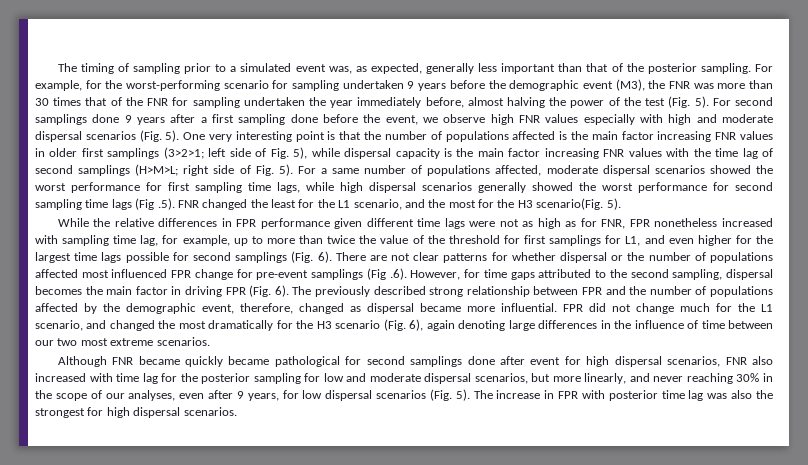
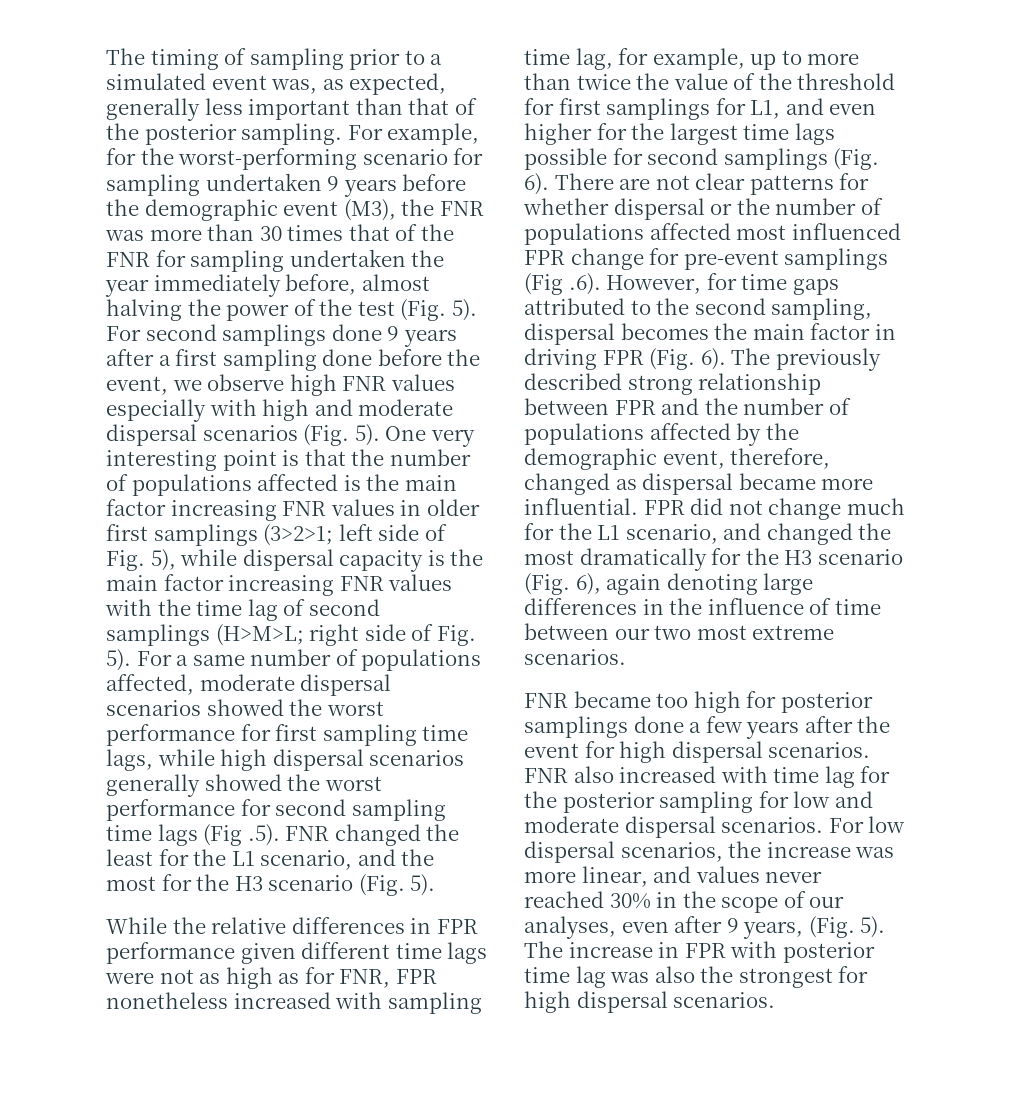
- For a same number of populations affected, moderate dispersal scenarios showed the worst performance for first sampling time lags, while high dispersal scenarios generally showed the worst performance for second sampling time lags (Fig .5). FNR changed the least for the L1 scenario, and the most for the H3 scenario(Fig. 5).
+ For a same number of populations affected, moderate dispersal scenarios showed the worst performance for first sampling time lags, while high dispersal scenarios generally showed the worst performance for second sampling time lags (Fig .5). FNR changed the least for the L1 scenario, and the most for the H3 scenario (Fig. 5).
- Although FNR became quickly became pathological for second samplings done after event for high dispersal scenarios, FNR also increased with time lag for the posterior sampling for low and moderate dispersal scenarios, but more linearly, and never reaching 30% in the scope of our analyses, even after 9 years, for low dispersal scenarios (Fig. 5).
+ FNR became too high for posterior samplings done a few years after the event for high dispersal scenarios. FNR also increased with time lag for the posterior sampling for low and moderate dispersal scenarios. For low dispersal scenarios, the increase was more linear, and values never reached 30% in the scope of our analyses, even after 9 years, (Fig. 5).

